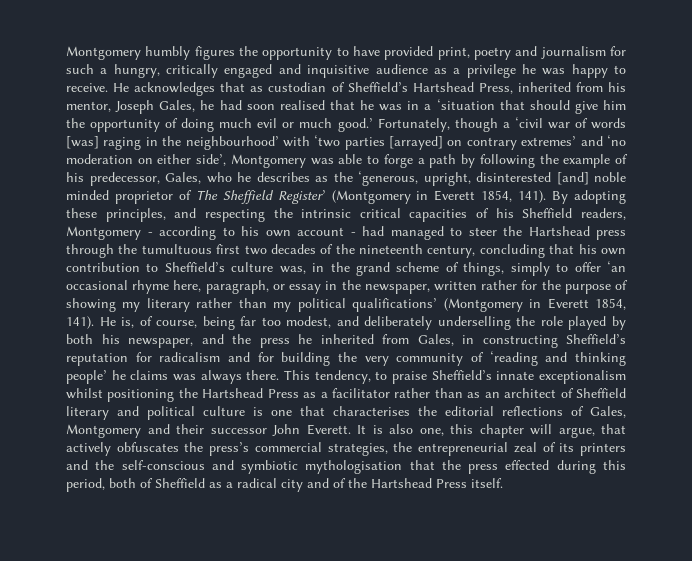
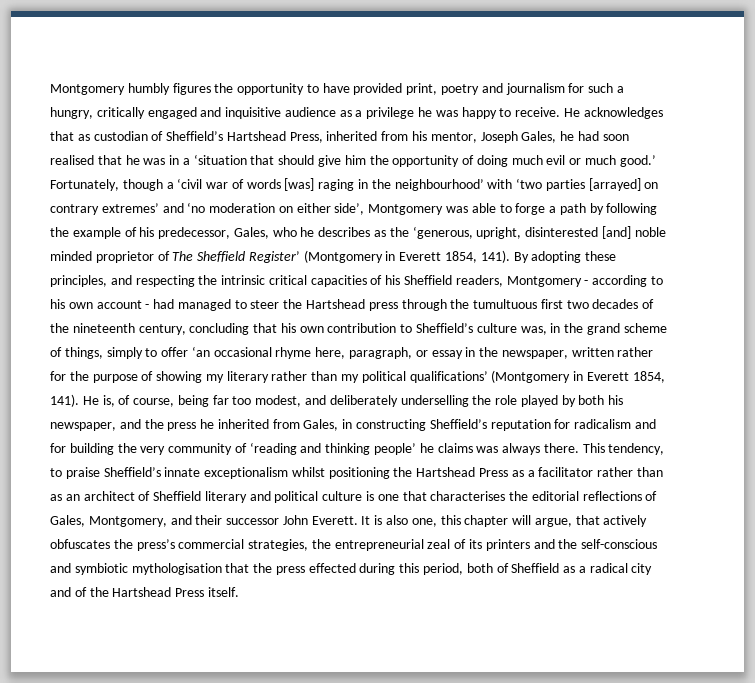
- This tendency, to praise Sheffield’s innate exceptionalism whilst positioning the Hartshead Press as a facilitator rather than as an architect of Sheffield literary and political culture is one that characterises the editorial reflections of Gales, Montgomery and their successor John Everett.
+ This tendency, to praise Sheffield’s innate exceptionalism whilst positioning the Hartshead Press as a facilitator rather than as an architect of Sheffield literary and political culture is one that characterises the editorial reflections of Gales, Montgomery, and their successor John Everett.

